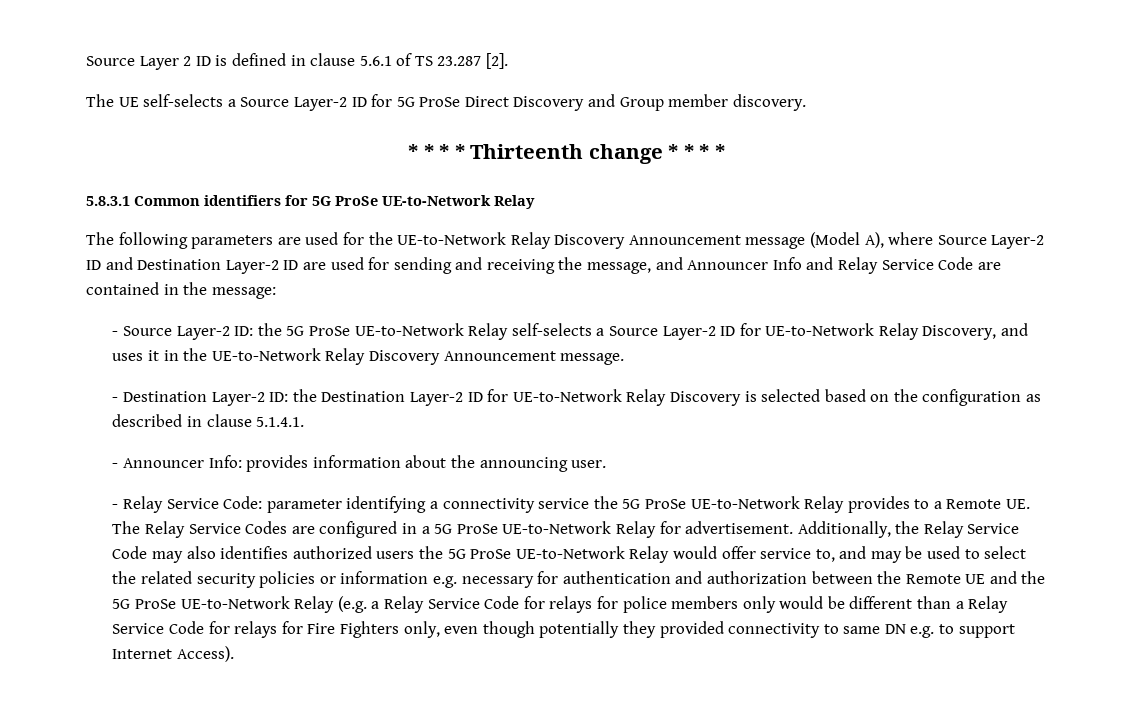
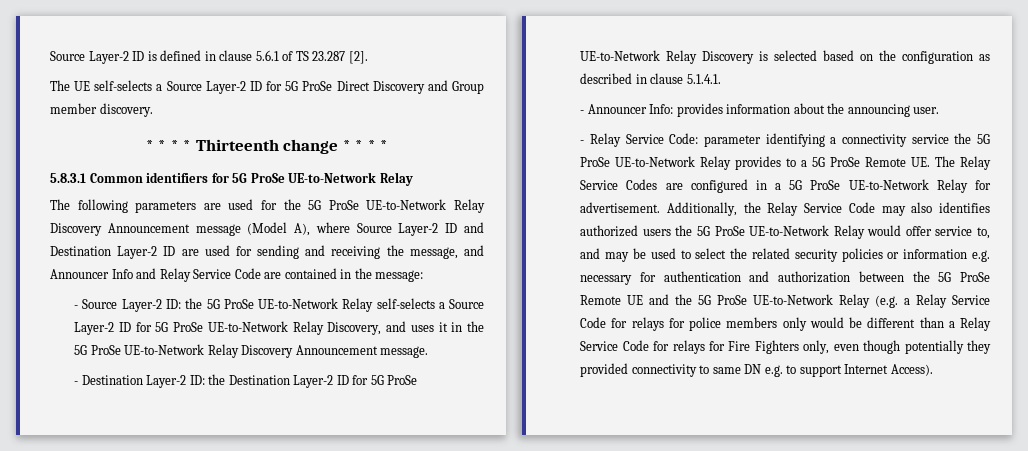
- Source Layer 2 ID is defined in clause 5.6.1 of TS 23.287 [2].
+ Source Layer-2 ID is defined in clause 5.6.1 of TS 23.287 [2].
- The following parameters are used for the UE-to-Network Relay Discovery Announcement message (Model A), where Source Layer-2 ID and Destination Layer-2 ID are used for sending and receiving the message, and Announcer Info and Relay Service Code are contained in the message:
+ The following parameters are used for the 5G ProSe UE-to-Network Relay Discovery Announcement message (Model A), where Source Layer-2 ID and Destination Layer-2 ID are used for sending and receiving the message, and Announcer Info and Relay Service Code are contained in the message:
- - Source Layer-2 ID: the 5G ProSe UE-to-Network Relay self-selects a Source Layer-2 ID for UE-to-Network Relay Discovery, and uses it in the UE-to-Network Relay Discovery Announcement message.
+ - Source Layer-2 ID: the 5G ProSe UE-to-Network Relay self-selects a Source Layer-2 ID for 5G ProSe UE-to-Network Relay Discovery, and uses it in the 5G ProSe UE-to-Network Relay Discovery Announcement message.
- - Destination Layer-2 ID: the Destination Layer-2 ID for UE-to-Network Relay Discovery is selected based on the configuration as described in clause 5.1.4.1.
+ - Destination Layer-2 ID: the Destination Layer-2 ID for 5G ProSe UE-to-Network Relay Discovery is selected based on the configuration as described in clause 5.1.4.1.
- - Relay Service Code: parameter identifying a connectivity service the 5G ProSe UE-to-Network Relay provides to a Remote UE. The Relay Service Codes are configured in a 5G ProSe UE-to-Network Relay for advertisement.
+ - Relay Service Code: parameter identifying a connectivity service the 5G ProSe UE-to-Network Relay provides to a 5G ProSe Remote UE. The Relay Service Codes are configured in a 5G ProSe UE-to-Network Relay for advertisement.
- Additionally, the Relay Service Code may also identifies authorized users the 5G ProSe UE-to-Network Relay would offer service to, and may be used to select the related security policies or information e.g. necessary for authentication and authorization between the Remote UE and the 5G ProSe UE-to-Network Relay (e.g. a Relay Service Code for relays for police members only would be different than a Relay Service Code for relays for Fire Fighters only, even though potentially they provided connectivity to same DN e.g. to support Internet Access).
+ Additionally, the Relay Service Code may also identifies authorized users the 5G ProSe UE-to-Network Relay would offer service to, and may be used to select the related security policies or information e.g. necessary for authentication and authorization between the 5G ProSe Remote UE and the 5G ProSe UE-to-Network Relay (e.g. a Relay Service Code for relays for police members only would be different than a Relay Service Code for relays for Fire Fighters only, even though potentially they provided connectivity to same DN e.g. to support Internet Access).

